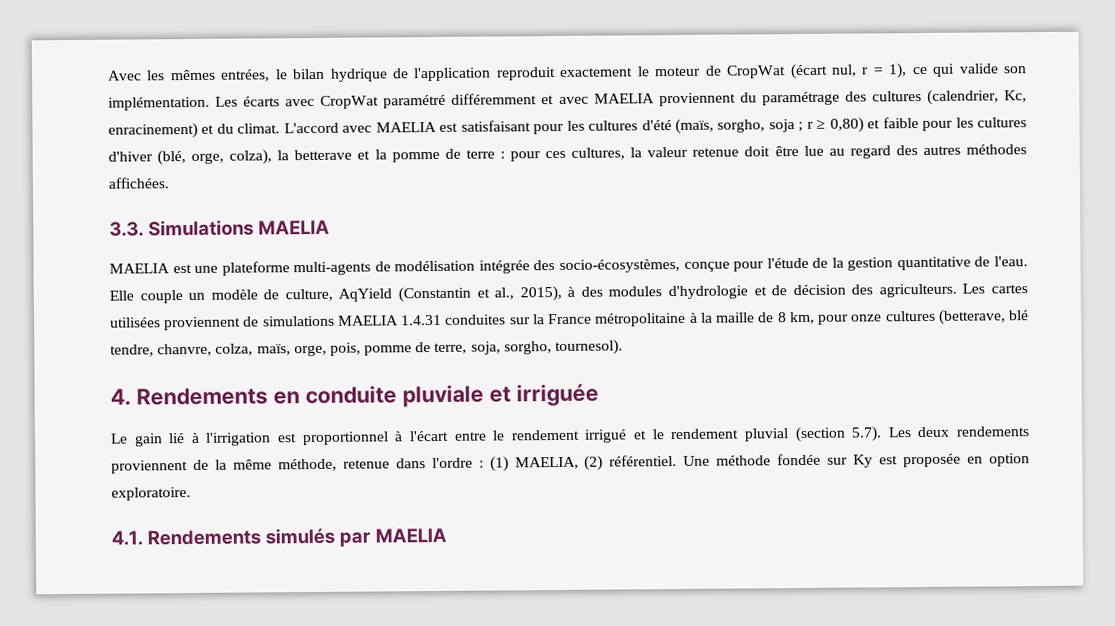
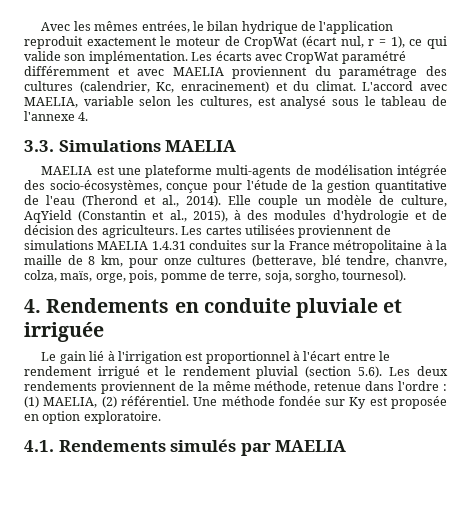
- L'accord avec MAELIA est satisfaisant pour les cultures d'été (maïs, sorgho, soja ; r ≥ 0,80) et faible pour les cultures d'hiver (blé, orge, colza), la betterave et la pomme de terre : pour ces cultures, la valeur retenue doit être lue au regard des autres méthodes affichées.
+ L'accord avec MAELIA, variable selon les cultures, est analysé sous le tableau de l'annexe 4.
- MAELIA est une plateforme multi-agents de modélisation intégrée des socio-écosystèmes, conçue pour l'étude de la gestion quantitative de l'eau.
+ MAELIA est une plateforme multi-agents de modélisation intégrée des socio-écosystèmes, conçue pour l'étude de la gestion quantitative de l'eau (Therond et al., 2014).
- Le gain lié à l'irrigation est proportionnel à l'écart entre le rendement irrigué et le rendement pluvial (section 5.7). Les deux rendements proviennent de la même méthode, retenue dans l'ordre : (1) MAELIA, (2) référentiel.
+ Le gain lié à l'irrigation est proportionnel à l'écart entre le rendement irrigué et le rendement pluvial (section 5.6). Les deux rendements proviennent de la même méthode, retenue dans l'ordre : (1) MAELIA, (2) référentiel.

